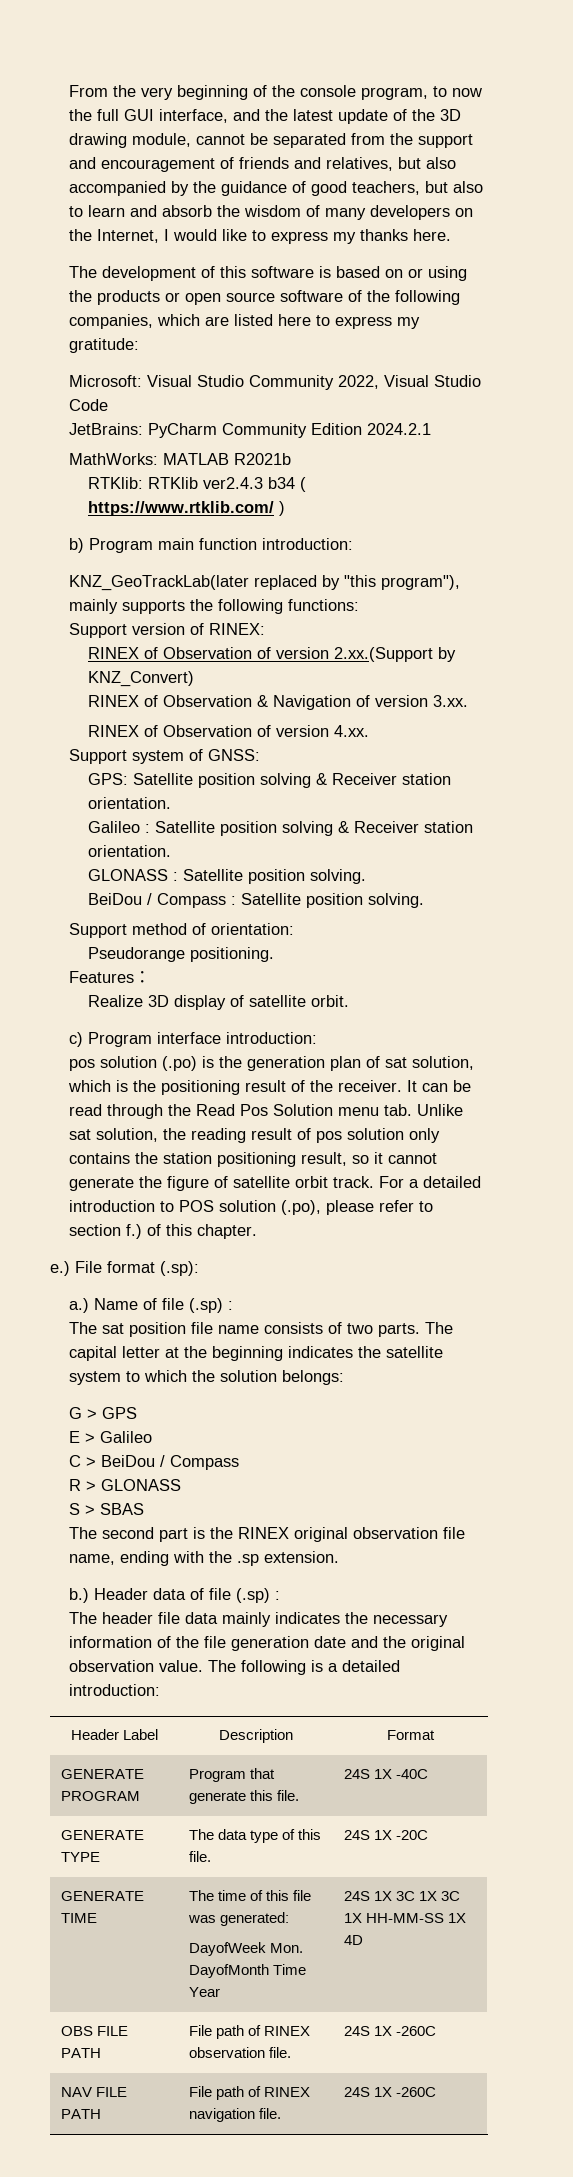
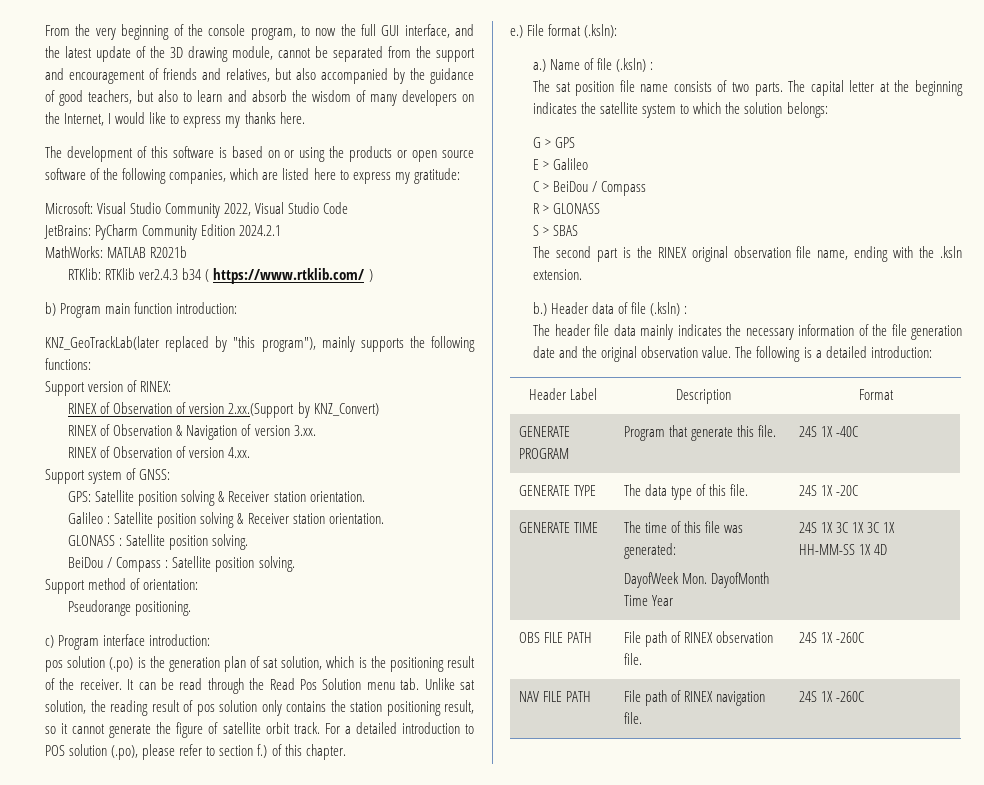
- Features：
- Realize 3D display of satellite orbit.
- File format (.sp):
+ File format (.ksln):
- Name of file (.sp) :
+ Name of file (.ksln) :
- The second part is the RINEX original observation file name, ending with the .sp extension.
+ The second part is the RINEX original observation file name, ending with the .ksln extension.
- Header data of file (.sp) :
+ Header data of file (.ksln) :

